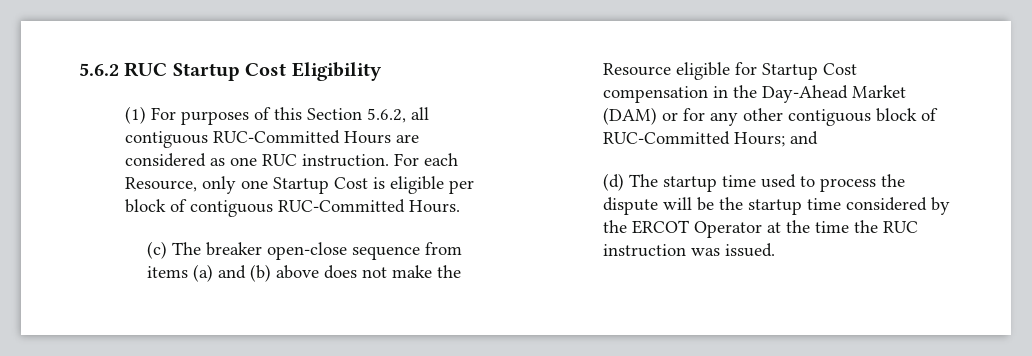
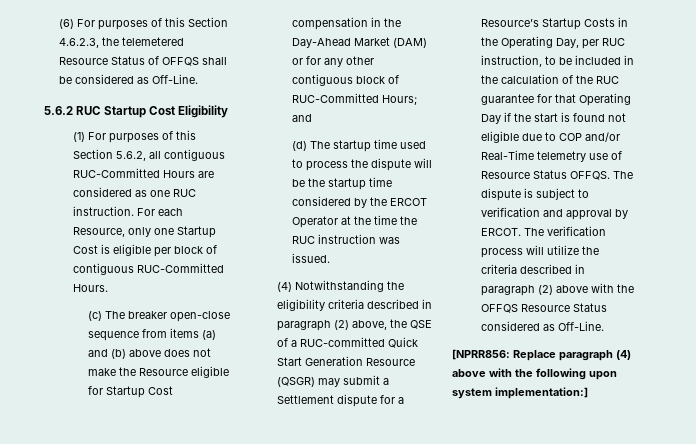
+ (6) For purposes of this Section 4.6.2.3, the telemetered Resource Status of OFFQS shall be considered as Off-Line.
+ (4) Notwithstanding the eligibility criteria described in paragraph (2) above, the QSE of a RUC-committed Quick Start Generation Resource (QSGR) may submit a Settlement dispute for a Resource’s Startup Costs in the Operating Day, per RUC instruction, to be included in the calculation of the RUC guarantee for that Operating Day if the start is found not eligible due to COP and/or Real-Time telemetry use of Resource Status OFFQS. The dispute is subject to verification and approval by ERCOT. The verification process will utilize the criteria described in paragraph (2) above with the OFFQS Resource Status considered as Off-Line.
+ [NPRR856: Replace paragraph (4) above with the following upon system implementation:]

